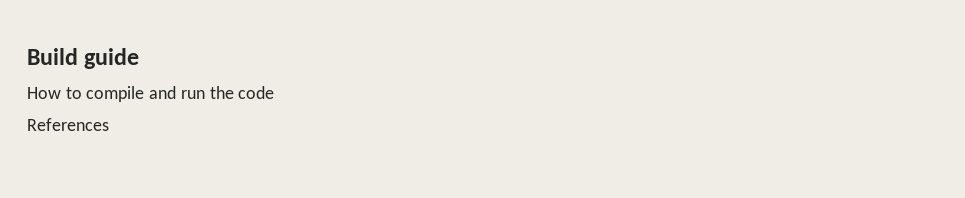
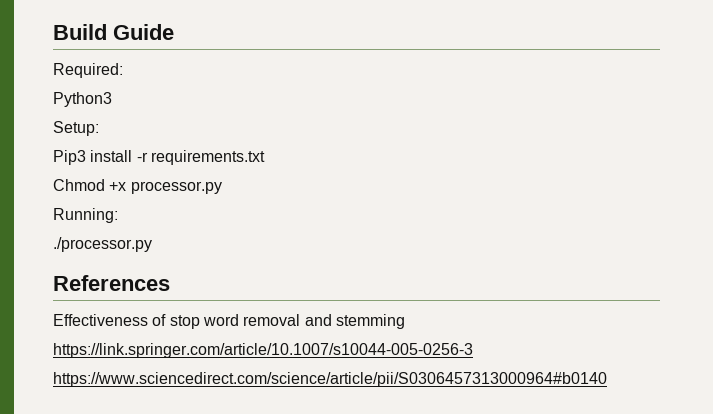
- Build guide
- How to compile and run the code
+ Build Guide
+ Required:
+ Python3
+ Setup:
+ Pip3 install -r requirements.txt
+ Chmod +x processor.py
+ Running:
+ ./processor.py
  References
+ Effectiveness of stop word removal and stemming
+ https://link.springer.com/article/10.1007/s10044-005-0256-3
+ https://www.sciencedirect.com/science/article/pii/S0306457313000964#b0140

